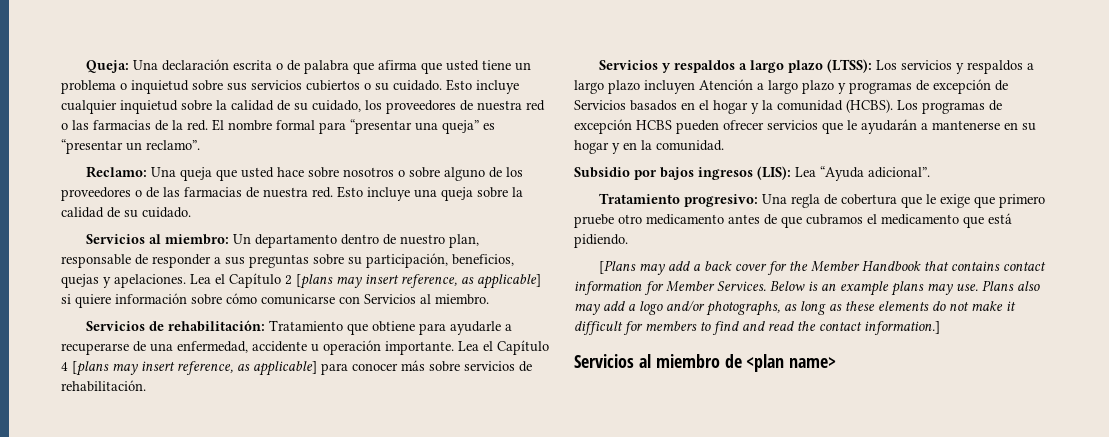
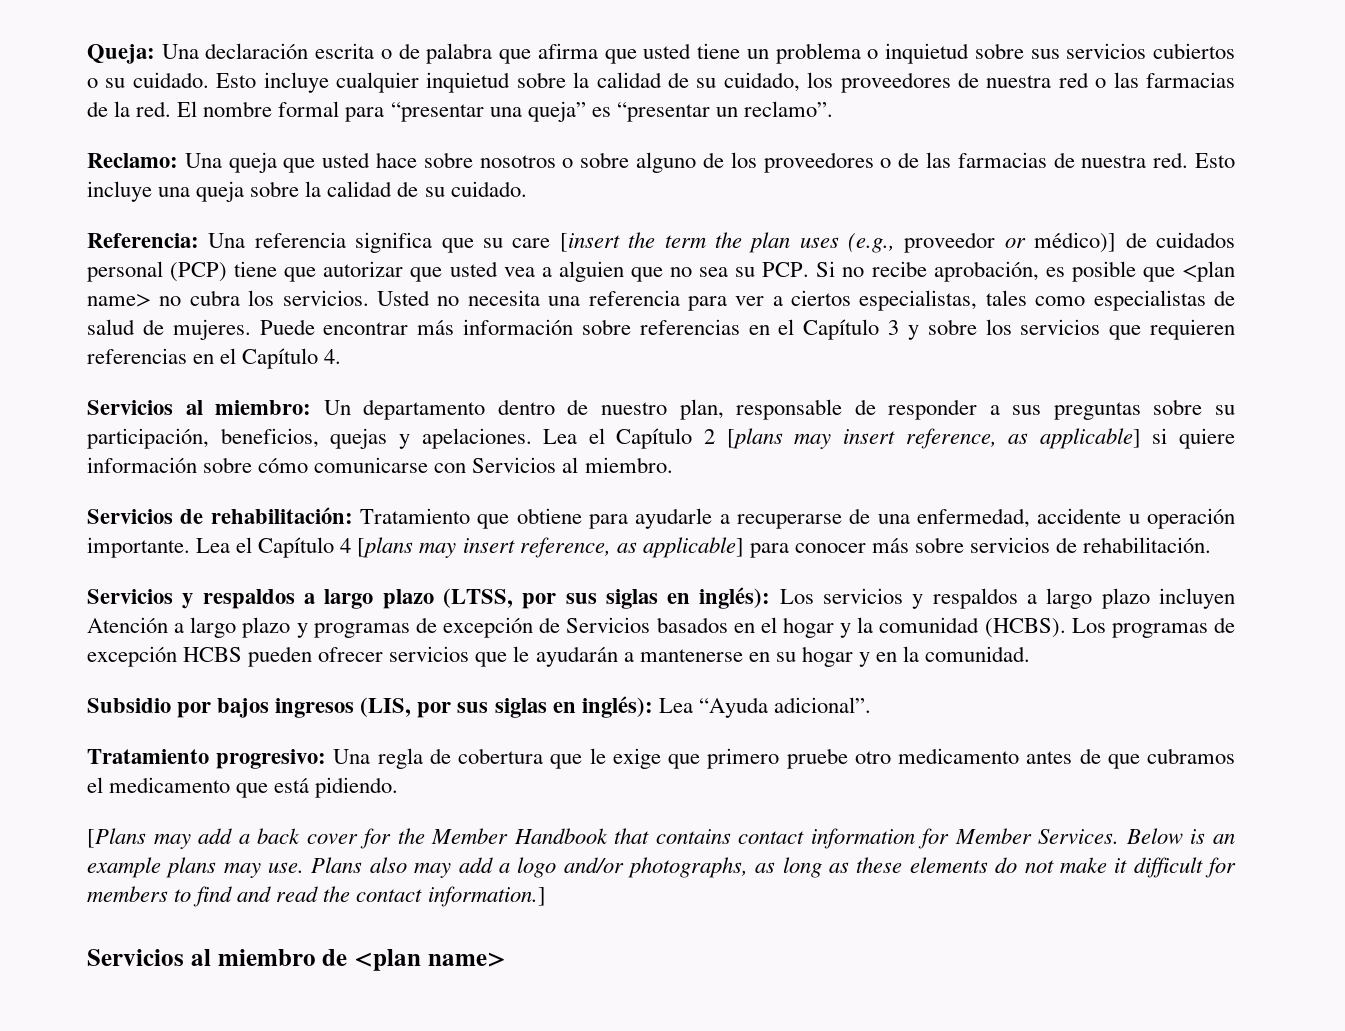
+ Referencia: Una referencia significa que su care [insert the term the plan uses (e.g., proveedor or médico)] de cuidados personal (PCP) tiene que autorizar que usted vea a alguien que no sea su PCP. Si no recibe aprobación, es posible que <plan name> no cubra los servicios. Usted no necesita una referencia para ver a ciertos especialistas, tales como especialistas de salud de mujeres. Puede encontrar más información sobre referencias en el Capítulo 3 y sobre los servicios que requieren referencias en el Capítulo 4.
- Servicios y respaldos a largo plazo (LTSS): Los servicios y respaldos a largo plazo incluyen Atención a largo plazo y programas de excepción de Servicios basados en el hogar y la comunidad (HCBS).
+ Servicios y respaldos a largo plazo (LTSS, por sus siglas en inglés): Los servicios y respaldos a largo plazo incluyen Atención a largo plazo y programas de excepción de Servicios basados en el hogar y la comunidad (HCBS).
- Subsidio por bajos ingresos (LIS): Lea “Ayuda adicional”.
+ Subsidio por bajos ingresos (LIS, por sus siglas en inglés): Lea “Ayuda adicional”.

